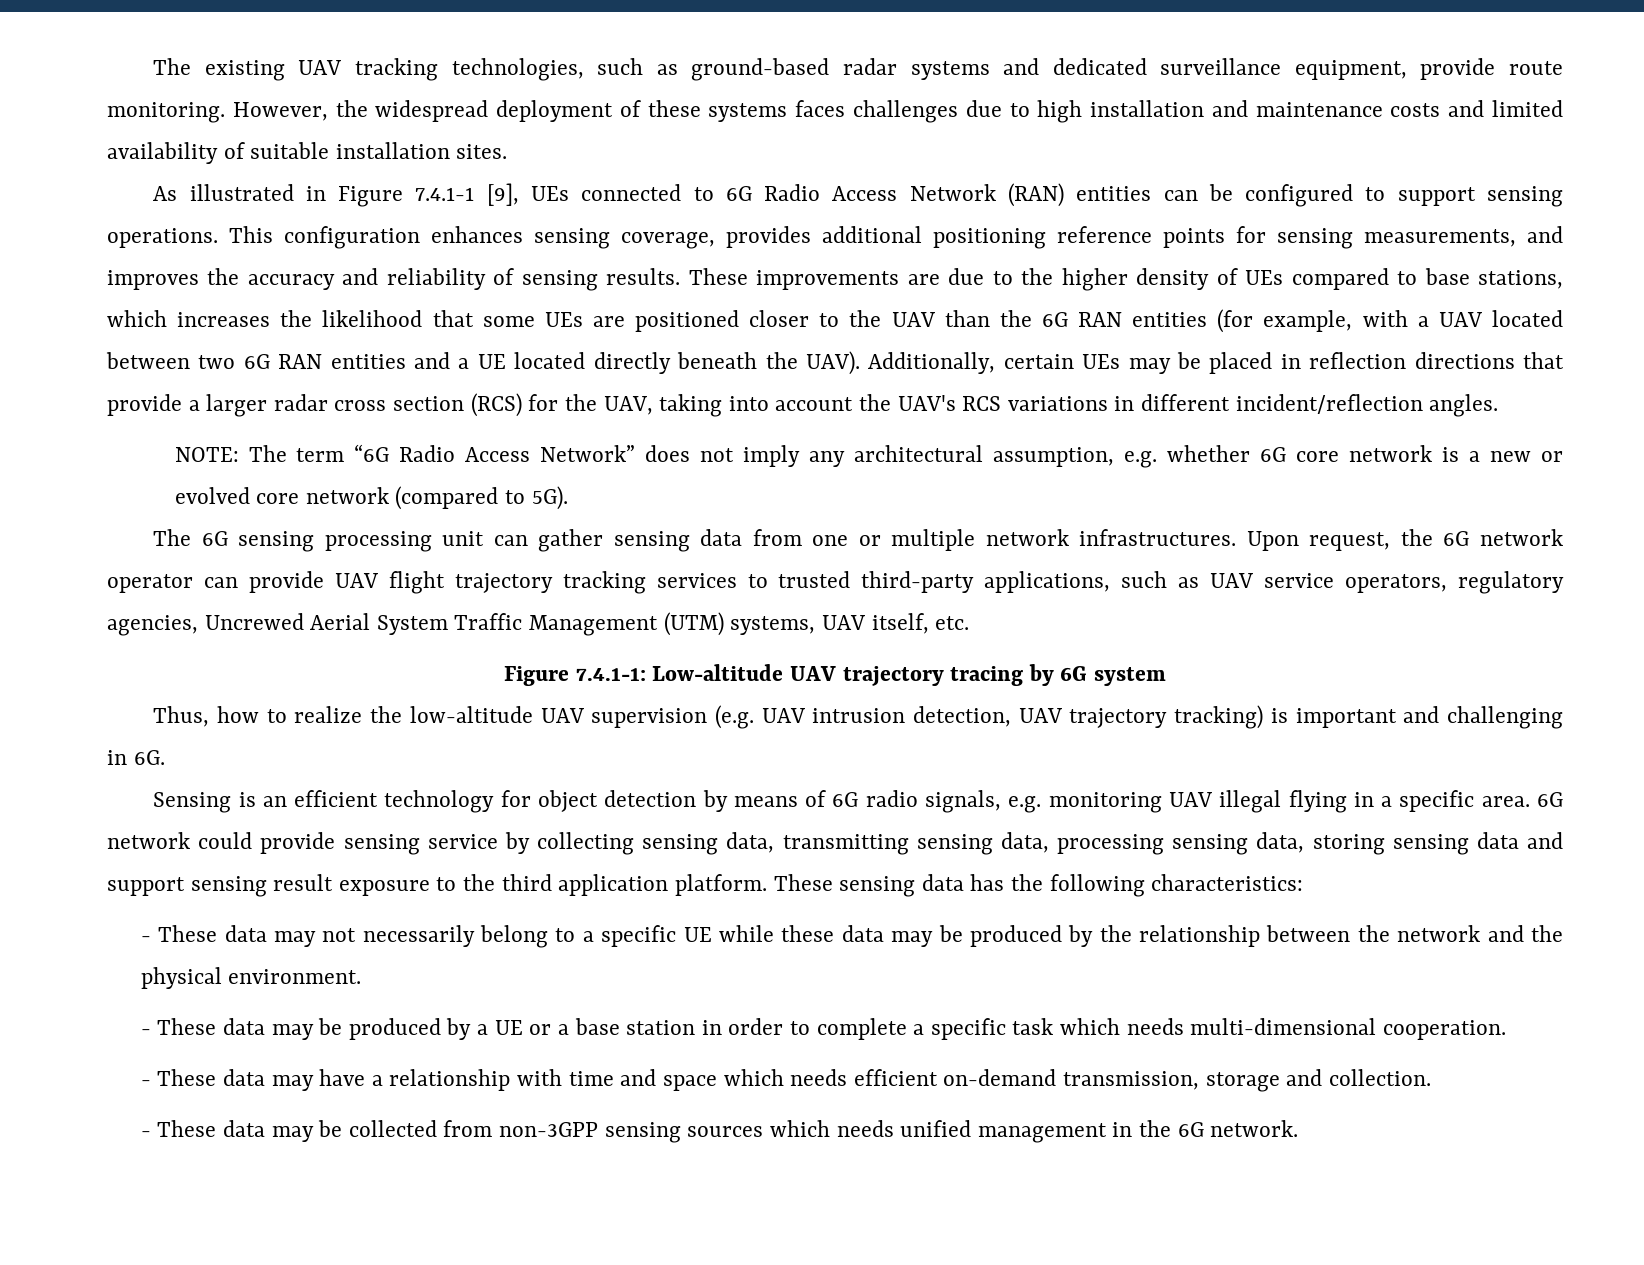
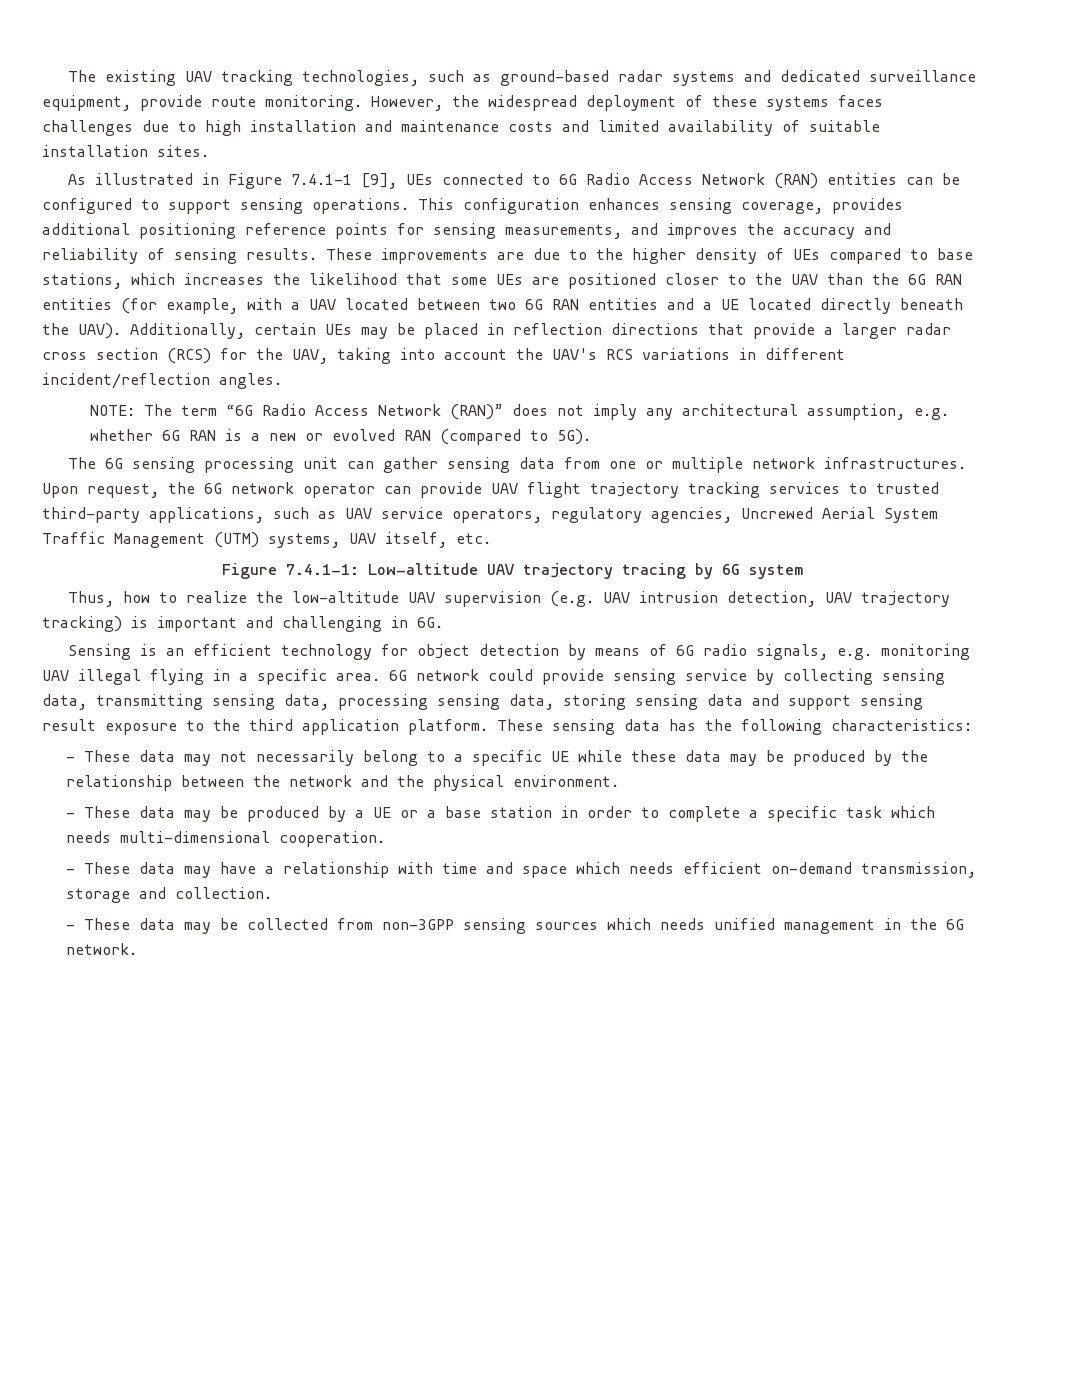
- NOTE: The term “6G Radio Access Network” does not imply any architectural assumption, e.g. whether 6G core network is a new or evolved core network (compared to 5G).
+ NOTE: The term “6G Radio Access Network (RAN)” does not imply any architectural assumption, e.g. whether 6G RAN is a new or evolved RAN (compared to 5G).

